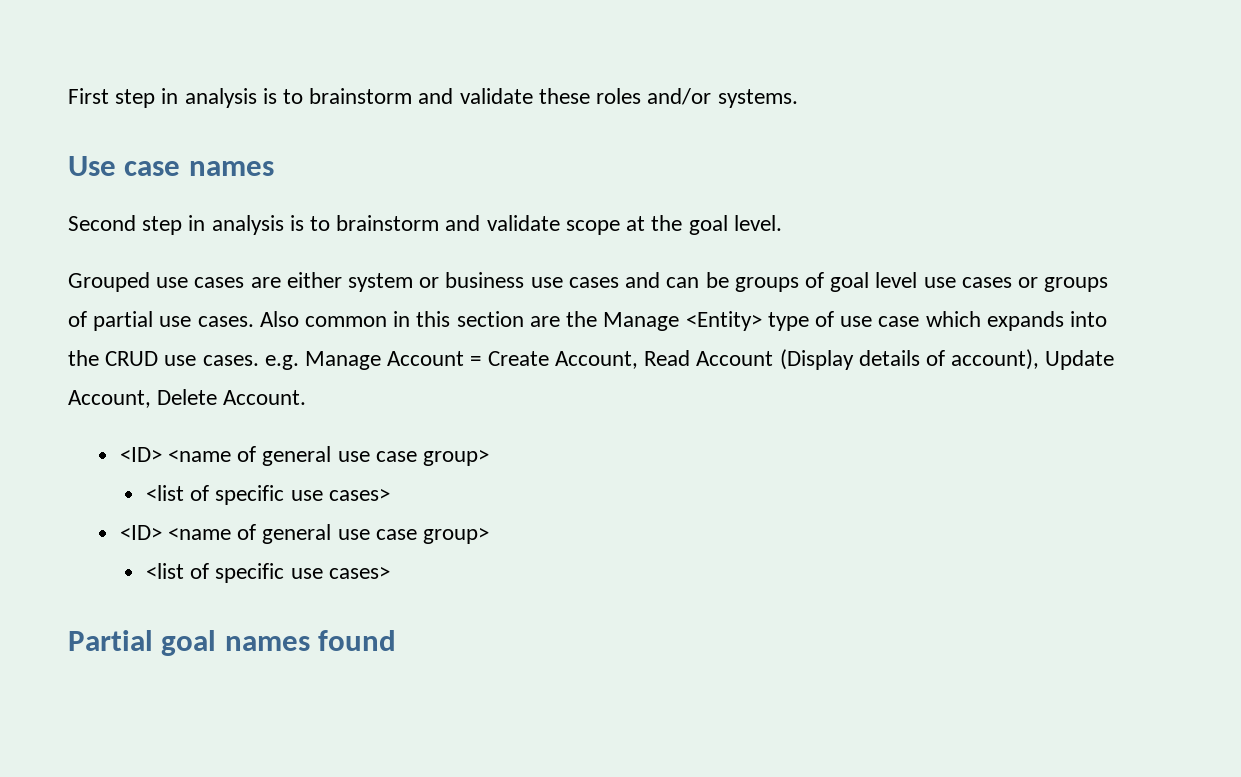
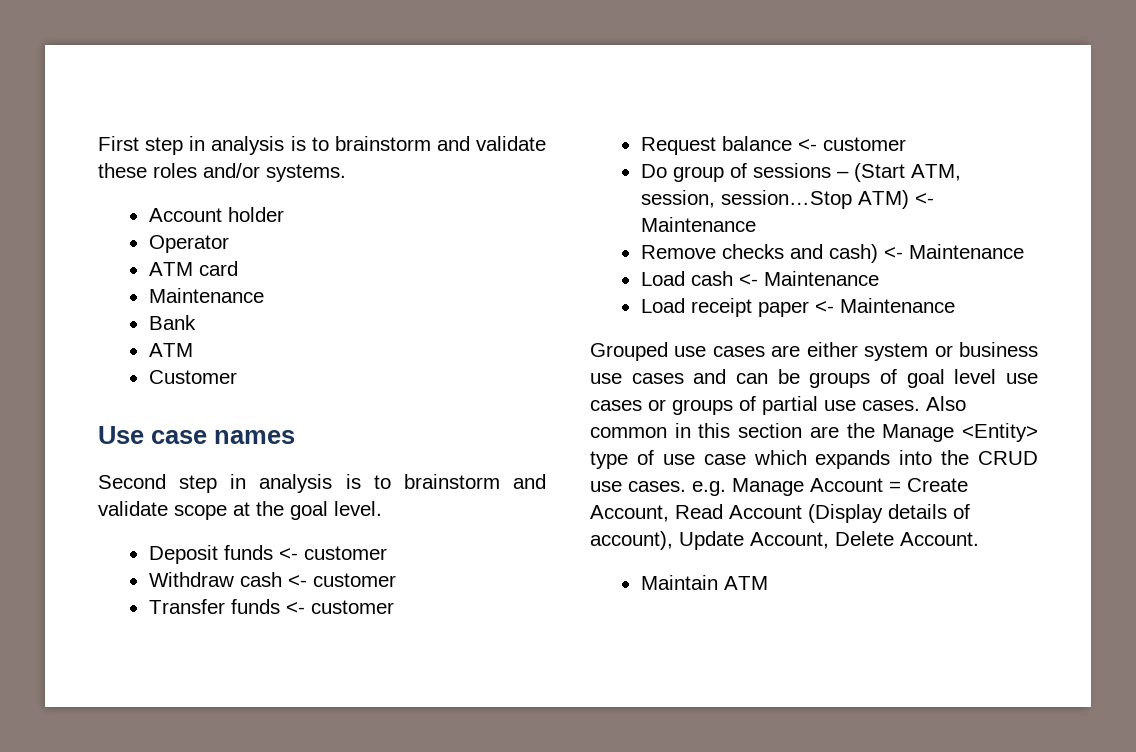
+ Account holder
+ Operator
+ ATM card
+ Maintenance
+ Bank
+ ATM
+ Customer
+ Deposit funds <- customer
+ Withdraw cash <- customer
+ Transfer funds <- customer
+ Request balance <- customer
+ Do group of sessions – (Start ATM, session, session…Stop ATM) <- Maintenance
+ Remove checks and cash) <- Maintenance
+ Load cash <- Maintenance
+ Load receipt paper <- Maintenance
  Also common in this section are the Manage <Entity> type of use case which expands into the CRUD use cases. e.g. Manage Account = Create Account, Read Account (Display details of account), Update Account, Delete Account.
- <ID> <name of general use case group>
- <list of specific use cases>
- <ID> <name of general use case group>
- <list of specific use cases>
- Partial goal names found
+ Maintain ATM

